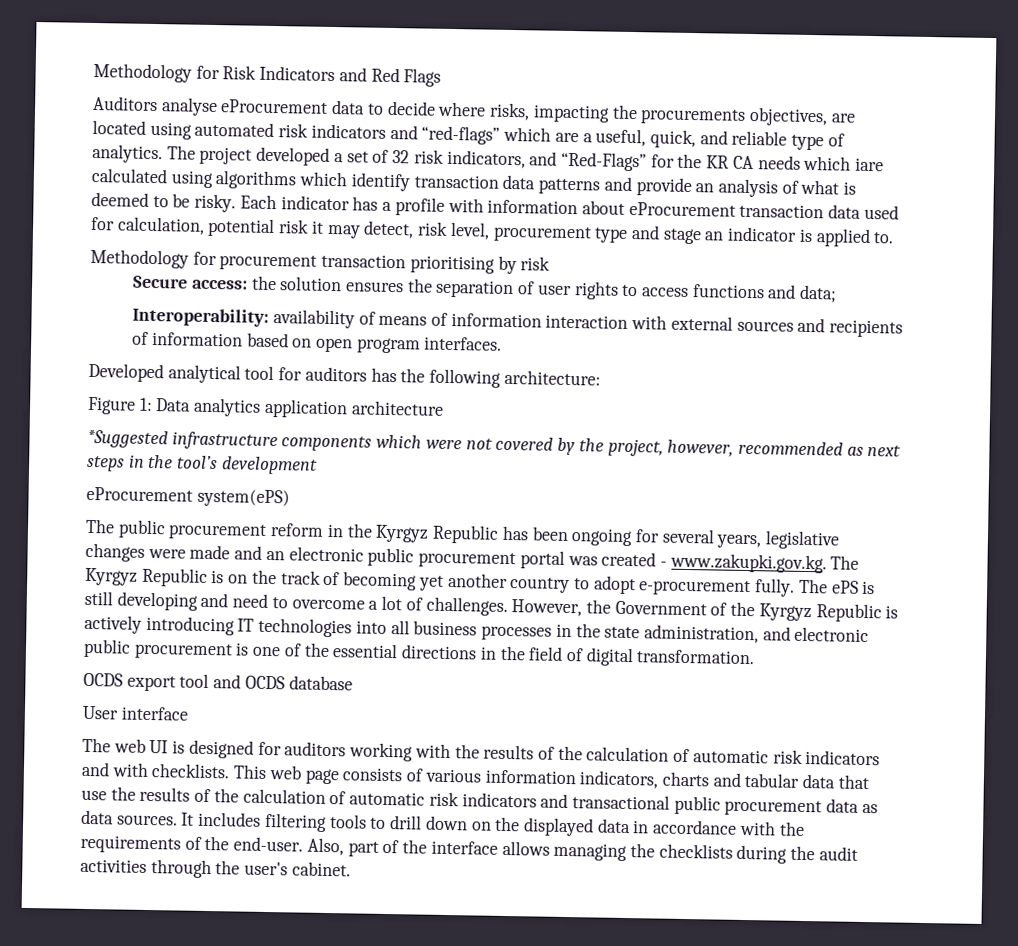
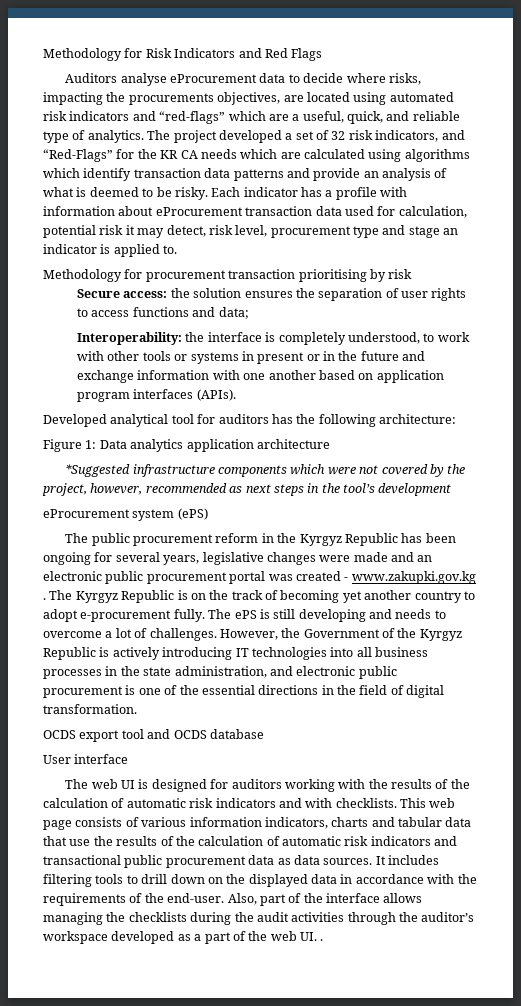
- The project developed a set of 32 risk indicators, and “Red-Flags” for the KR CA needs which iare calculated using algorithms which identify transaction data patterns and provide an analysis of what is deemed to be risky.
+ The project developed a set of 32 risk indicators, and “Red-Flags” for the KR CA needs which are calculated using algorithms which identify transaction data patterns and provide an analysis of what is deemed to be risky.
- Interoperability: availability of means of information interaction with external sources and recipients of information based on open program interfaces.
+ Interoperability: the interface is completely understood, to work with other tools or systems in present or in the future and exchange information with one another based on application program interfaces (APIs).
- eProcurement system(ePS)
+ eProcurement system (ePS)
- The public procurement reform in the Kyrgyz Republic has been ongoing for several years, legislative changes were made and an electronic public procurement portal was created - www.zakupki.gov.kg. The Kyrgyz Republic is on the track of becoming yet another country to adopt e-procurement fully.
+ The public procurement reform in the Kyrgyz Republic has been ongoing for several years, legislative changes were made and an electronic public procurement portal was created - www.zakupki.gov.kg . The Kyrgyz Republic is on the track of becoming yet another country to adopt e-procurement fully.
- The ePS is still developing and need to overcome a lot of challenges.
+ The ePS is still developing and needs to overcome a lot of challenges.
- Also, part of the interface allows managing the checklists during the audit activities through the user's cabinet.
+ Also, part of the interface allows managing the checklists during the audit activities through the auditor’s workspace developed as a part of the web UI. .

